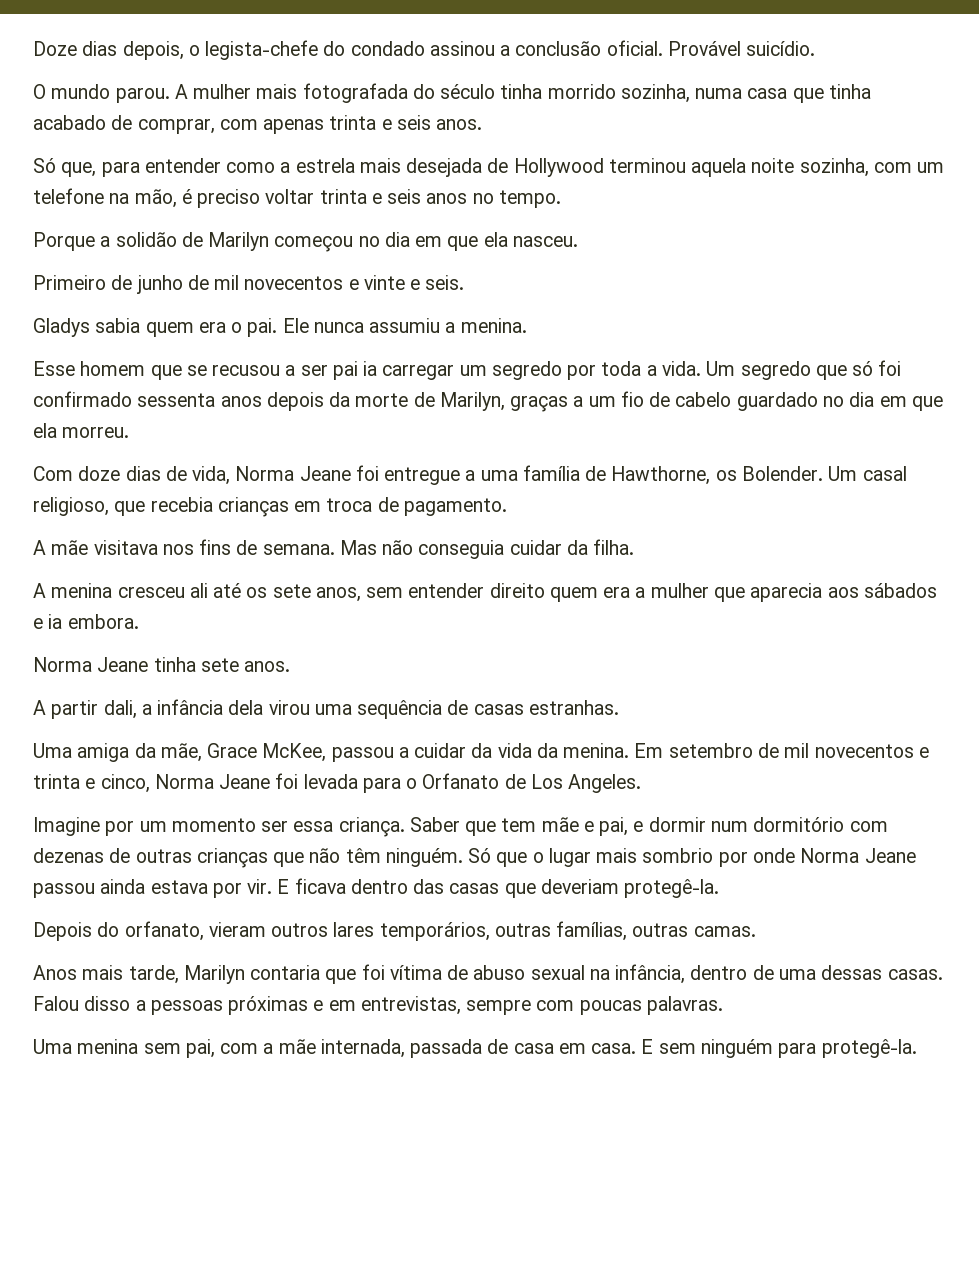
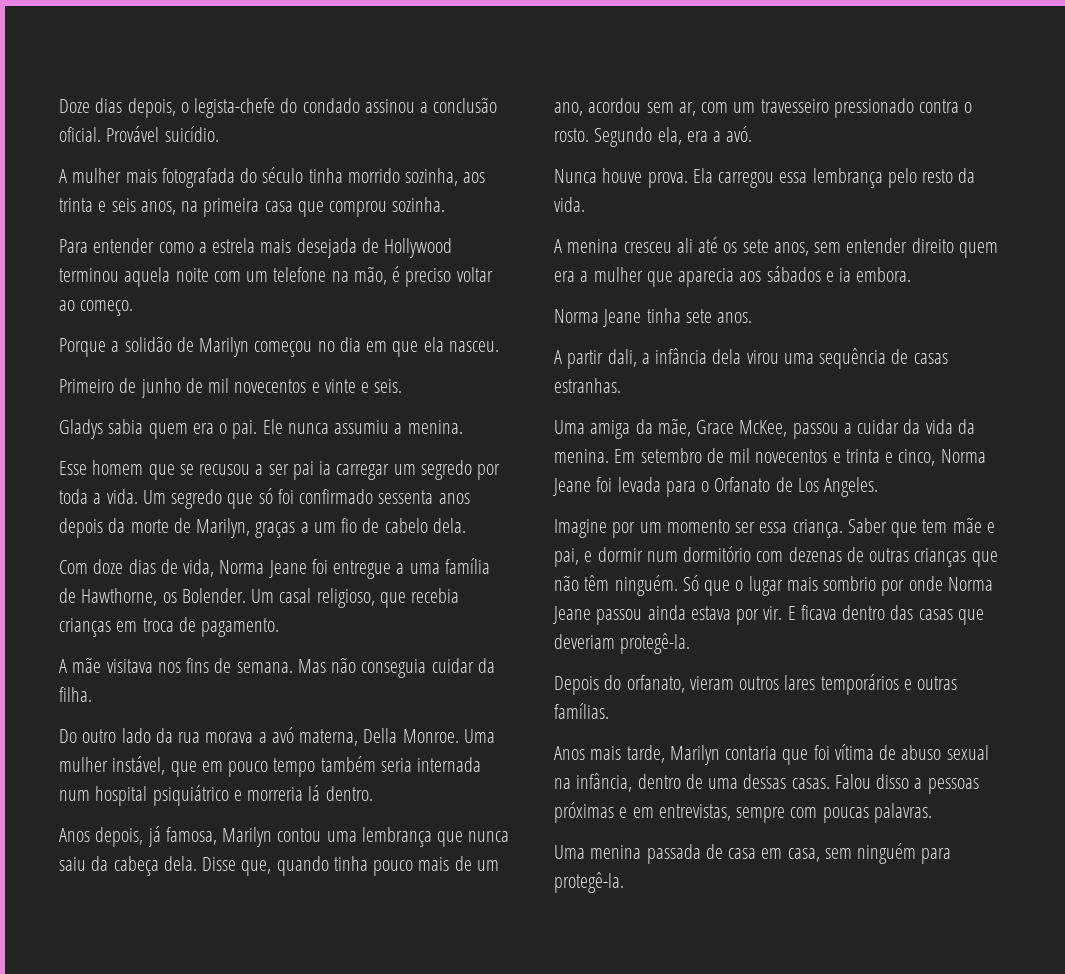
- O mundo parou. A mulher mais fotografada do século tinha morrido sozinha, numa casa que tinha acabado de comprar, com apenas trinta e seis anos.
- Só que, para entender como a estrela mais desejada de Hollywood terminou aquela noite sozinha, com um telefone na mão, é preciso voltar trinta e seis anos no tempo.
+ A mulher mais fotografada do século tinha morrido sozinha, aos trinta e seis anos, na primeira casa que comprou sozinha.
+ Para entender como a estrela mais desejada de Hollywood terminou aquela noite com um telefone na mão, é preciso voltar ao começo.
- Um segredo que só foi confirmado sessenta anos depois da morte de Marilyn, graças a um fio de cabelo guardado no dia em que ela morreu.
+ Um segredo que só foi confirmado sessenta anos depois da morte de Marilyn, graças a um fio de cabelo dela.
+ Do outro lado da rua morava a avó materna, Della Monroe. Uma mulher instável, que em pouco tempo também seria internada num hospital psiquiátrico e morreria lá dentro.
+ Anos depois, já famosa, Marilyn contou uma lembrança que nunca saiu da cabeça dela. Disse que, quando tinha pouco mais de um ano, acordou sem ar, com um travesseiro pressionado contra o rosto. Segundo ela, era a avó.
+ Nunca houve prova. Ela carregou essa lembrança pelo resto da vida.
- Depois do orfanato, vieram outros lares temporários, outras famílias, outras camas.
+ Depois do orfanato, vieram outros lares temporários e outras famílias.
- Uma menina sem pai, com a mãe internada, passada de casa em casa. E sem ninguém para protegê-la.
+ Uma menina passada de casa em casa, sem ninguém para protegê-la.

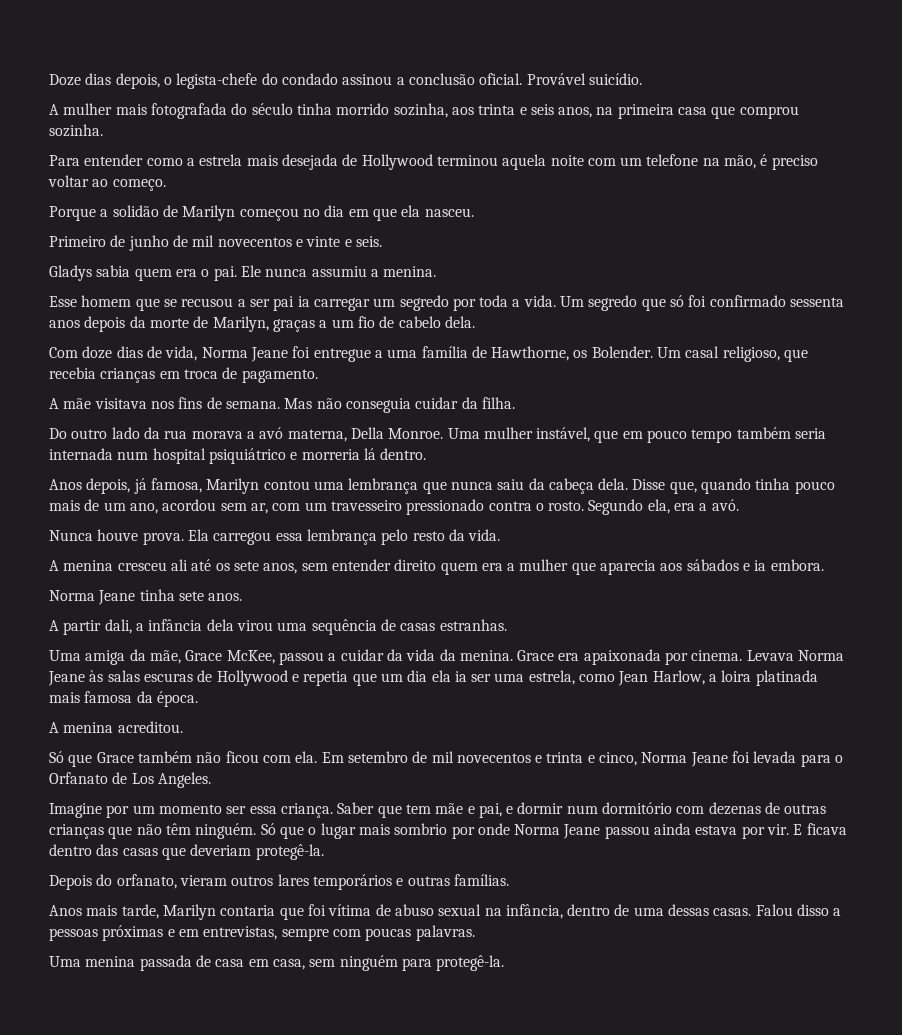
+ Grace era apaixonada por cinema. Levava Norma Jeane às salas escuras de Hollywood e repetia que um dia ela ia ser uma estrela, como Jean Harlow, a loira platinada mais famosa da época.
+ A menina acreditou.
+ Só que Grace também não ficou com ela.

